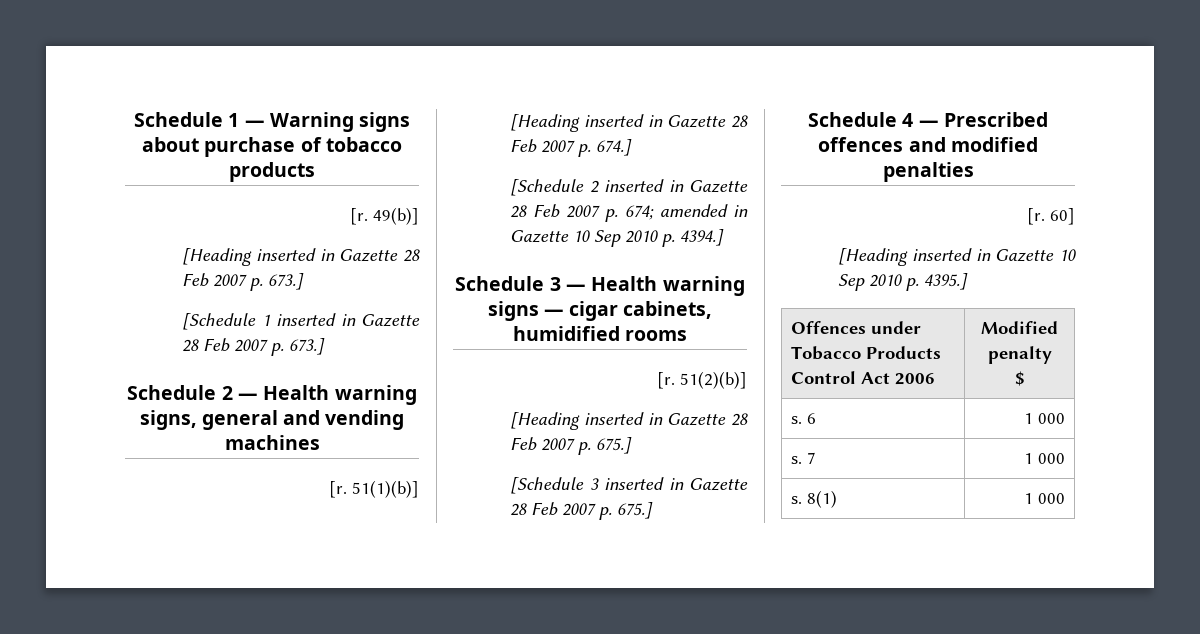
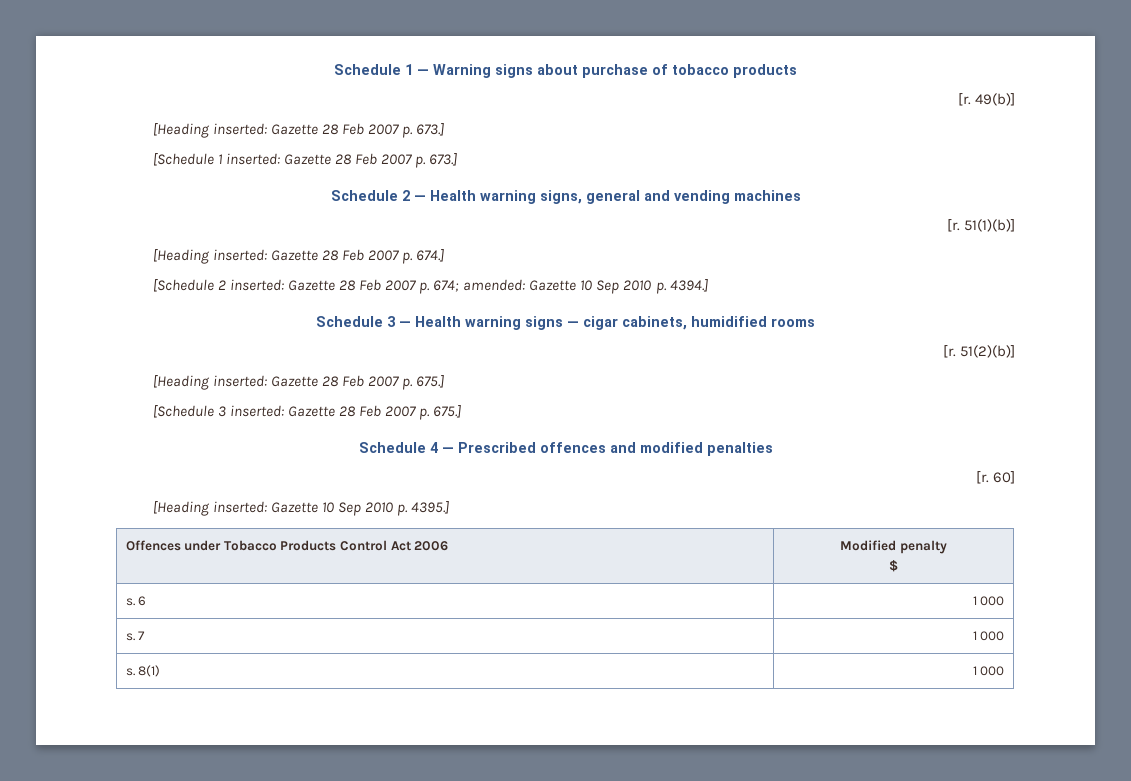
- [Heading inserted in Gazette 28 Feb 2007 p. 673.]
+ [Heading inserted: Gazette 28 Feb 2007 p. 673.]
- [Schedule 1 inserted in Gazette 28 Feb 2007 p. 673.]
+ [Schedule 1 inserted: Gazette 28 Feb 2007 p. 673.]
- [Heading inserted in Gazette 28 Feb 2007 p. 674.]
+ [Heading inserted: Gazette 28 Feb 2007 p. 674.]
- [Schedule 2 inserted in Gazette 28 Feb 2007 p. 674; amended in Gazette 10 Sep 2010 p. 4394.]
+ [Schedule 2 inserted: Gazette 28 Feb 2007 p. 674; amended: Gazette 10 Sep 2010 p. 4394.]
- [Heading inserted in Gazette 28 Feb 2007 p. 675.]
+ [Heading inserted: Gazette 28 Feb 2007 p. 675.]
- [Schedule 3 inserted in Gazette 28 Feb 2007 p. 675.]
+ [Schedule 3 inserted: Gazette 28 Feb 2007 p. 675.]
- [Heading inserted in Gazette 10 Sep 2010 p. 4395.]
+ [Heading inserted: Gazette 10 Sep 2010 p. 4395.]

